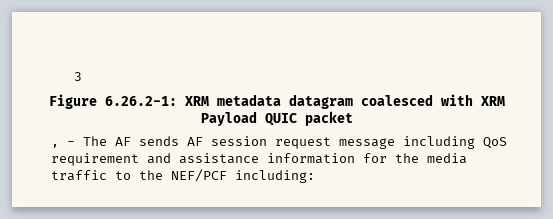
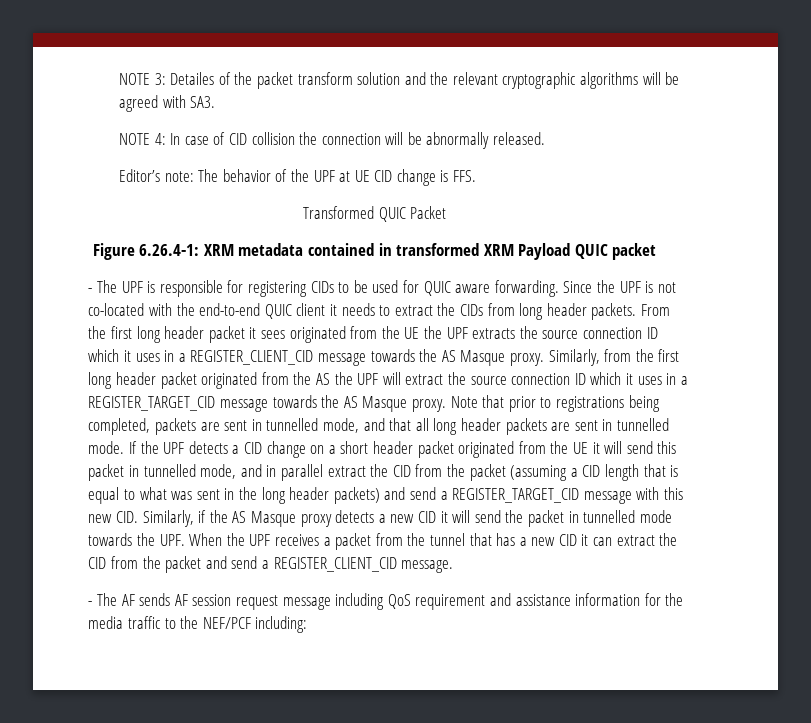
- 3
+ NOTE 3: Detailes of the packet transform solution and the relevant cryptographic algorithms will be agreed with SA3.
+ NOTE 4: In case of CID collision the connection will be abnormally released.
+ Editor’s note: The behavior of the UPF at UE CID change is FFS.
+ Transformed QUIC Packet
- Figure 6.26.2-1: XRM metadata datagram coalesced with XRM Payload QUIC packet
+ Figure 6.26.4-1: XRM metadata contained in transformed XRM Payload QUIC packet
- , - The AF sends AF session request message including QoS requirement and assistance information for the media traffic to the NEF/PCF including:
+ - The UPF is responsible for registering CIDs to be used for QUIC aware forwarding. Since the UPF is not co-located with the end-to-end QUIC client it needs to extract the CIDs from long header packets. From the first long header packet it sees originated from the UE the UPF extracts the source connection ID which it uses in a REGISTER_CLIENT_CID message towards the AS Masque proxy. Similarly, from the first long header packet originated from the AS the UPF will extract the source connection ID which it uses in a REGISTER_TARGET_CID message towards the AS Masque proxy. Note that prior to registrations being completed, packets are sent in tunnelled mode, and that all long header packets are sent in tunnelled mode. If the UPF detects a CID change on a short header packet originated from the UE it will send this packet in tunnelled mode, and in parallel extract the CID from the packet (assuming a CID length that is equal to what was sent in the long header packets) and send a REGISTER_TARGET_CID message with this new CID. Similarly, if the AS Masque proxy detects a new CID it will send the packet in tunnelled mode towards the UPF. When the UPF receives a packet from the tunnel that has a new CID it can extract the CID from the packet and send a REGISTER_CLIENT_CID message.
+ - The AF sends AF session request message including QoS requirement and assistance information for the media traffic to the NEF/PCF including:

